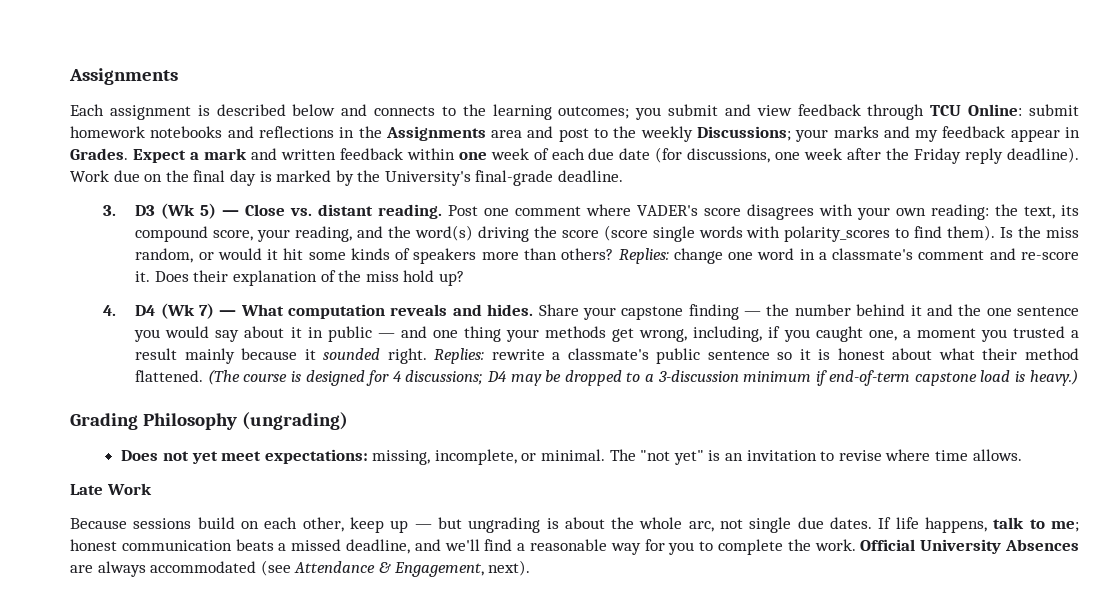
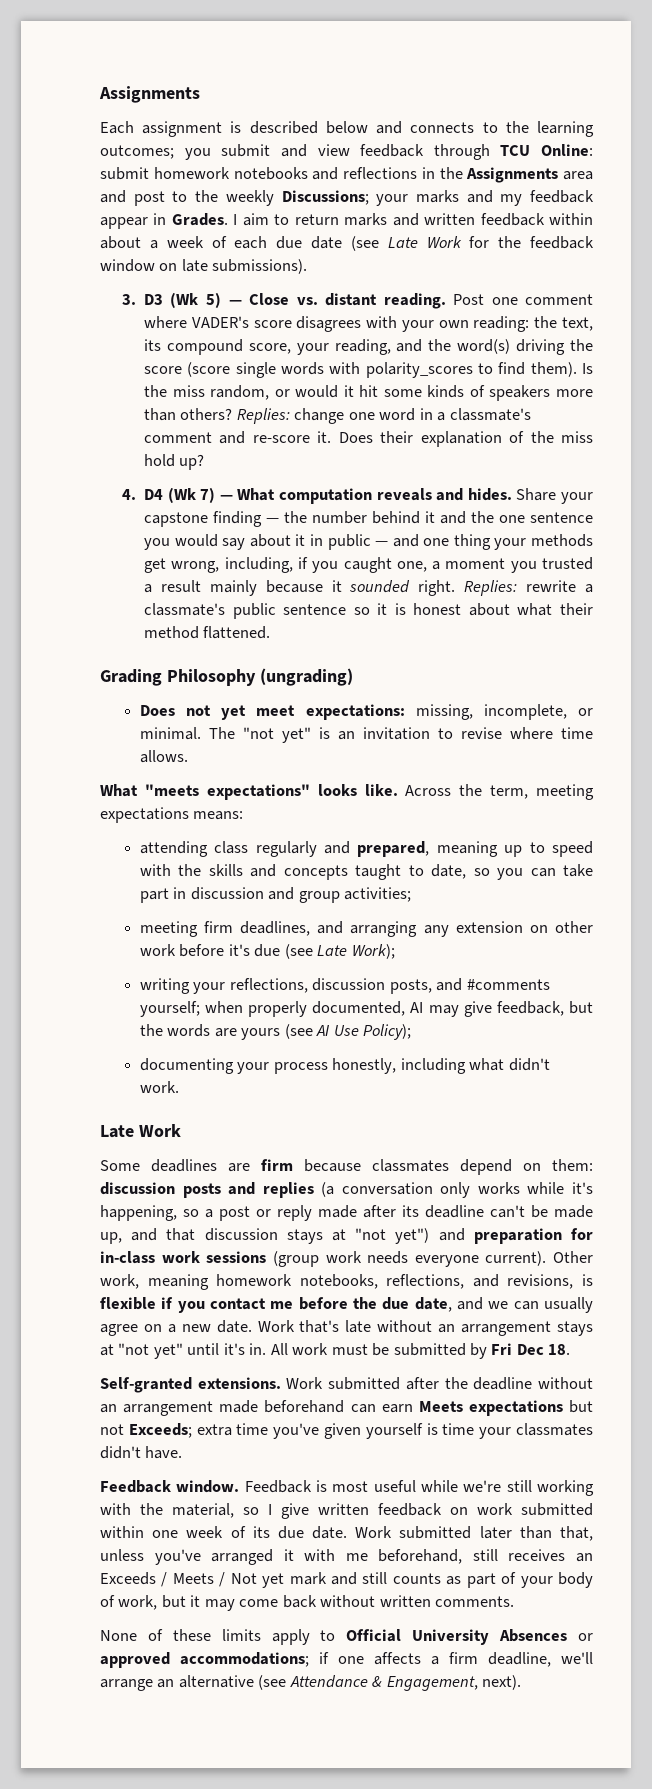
- Expect a mark and written feedback within one week of each due date (for discussions, one week after the Friday reply deadline). Work due on the final day is marked by the University's final-grade deadline.
+ I aim to return marks and written feedback within about a week of each due date (see Late Work for the feedback window on late submissions).
- (The course is designed for 4 discussions; D4 may be dropped to a 3-discussion minimum if end-of-term capstone load is heavy.)
+ What "meets expectations" looks like. Across the term, meeting expectations means:
+ attending class regularly and prepared, meaning up to speed with the skills and concepts taught to date, so you can take part in discussion and group activities;
+ meeting firm deadlines, and arranging any extension on other work before it's due (see Late Work);
+ writing your reflections, discussion posts, and #comments yourself; when properly documented, AI may give feedback, but the words are yours (see AI Use Policy);
+ documenting your process honestly, including what didn't work.
  Late Work
- Because sessions build on each other, keep up — but ungrading is about the whole arc, not single due dates. If life happens, talk to me; honest communication beats a missed deadline, and we'll find a reasonable way for you to complete the work. Official University Absences are always accommodated (see Attendance & Engagement, next).
+ Some deadlines are firm because classmates depend on them: discussion posts and replies (a conversation only works while it's happening, so a post or reply made after its deadline can't be made up, and that discussion stays at "not yet") and preparation for in-class work sessions (group work needs everyone current). Other work, meaning homework notebooks, reflections, and revisions, is flexible if you contact me before the due date, and we can usually agree on a new date. Work that's late without an arrangement stays at "not yet" until it's in. All work must be submitted by Fri Dec 18.
+ Self-granted extensions. Work submitted after the deadline without an arrangement made beforehand can earn Meets expectations but not Exceeds; extra time you've given yourself is time your classmates didn't have.
+ Feedback window. Feedback is most useful while we're still working with the material, so I give written feedback on work submitted within one week of its due date. Work submitted later than that, unless you've arranged it with me beforehand, still receives an Exceeds / Meets / Not yet mark and still counts as part of your body of work, but it may come back without written comments.
+ None of these limits apply to Official University Absences or approved accommodations; if one affects a firm deadline, we'll arrange an alternative (see Attendance & Engagement, next).

